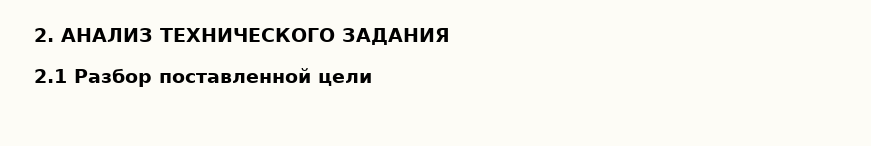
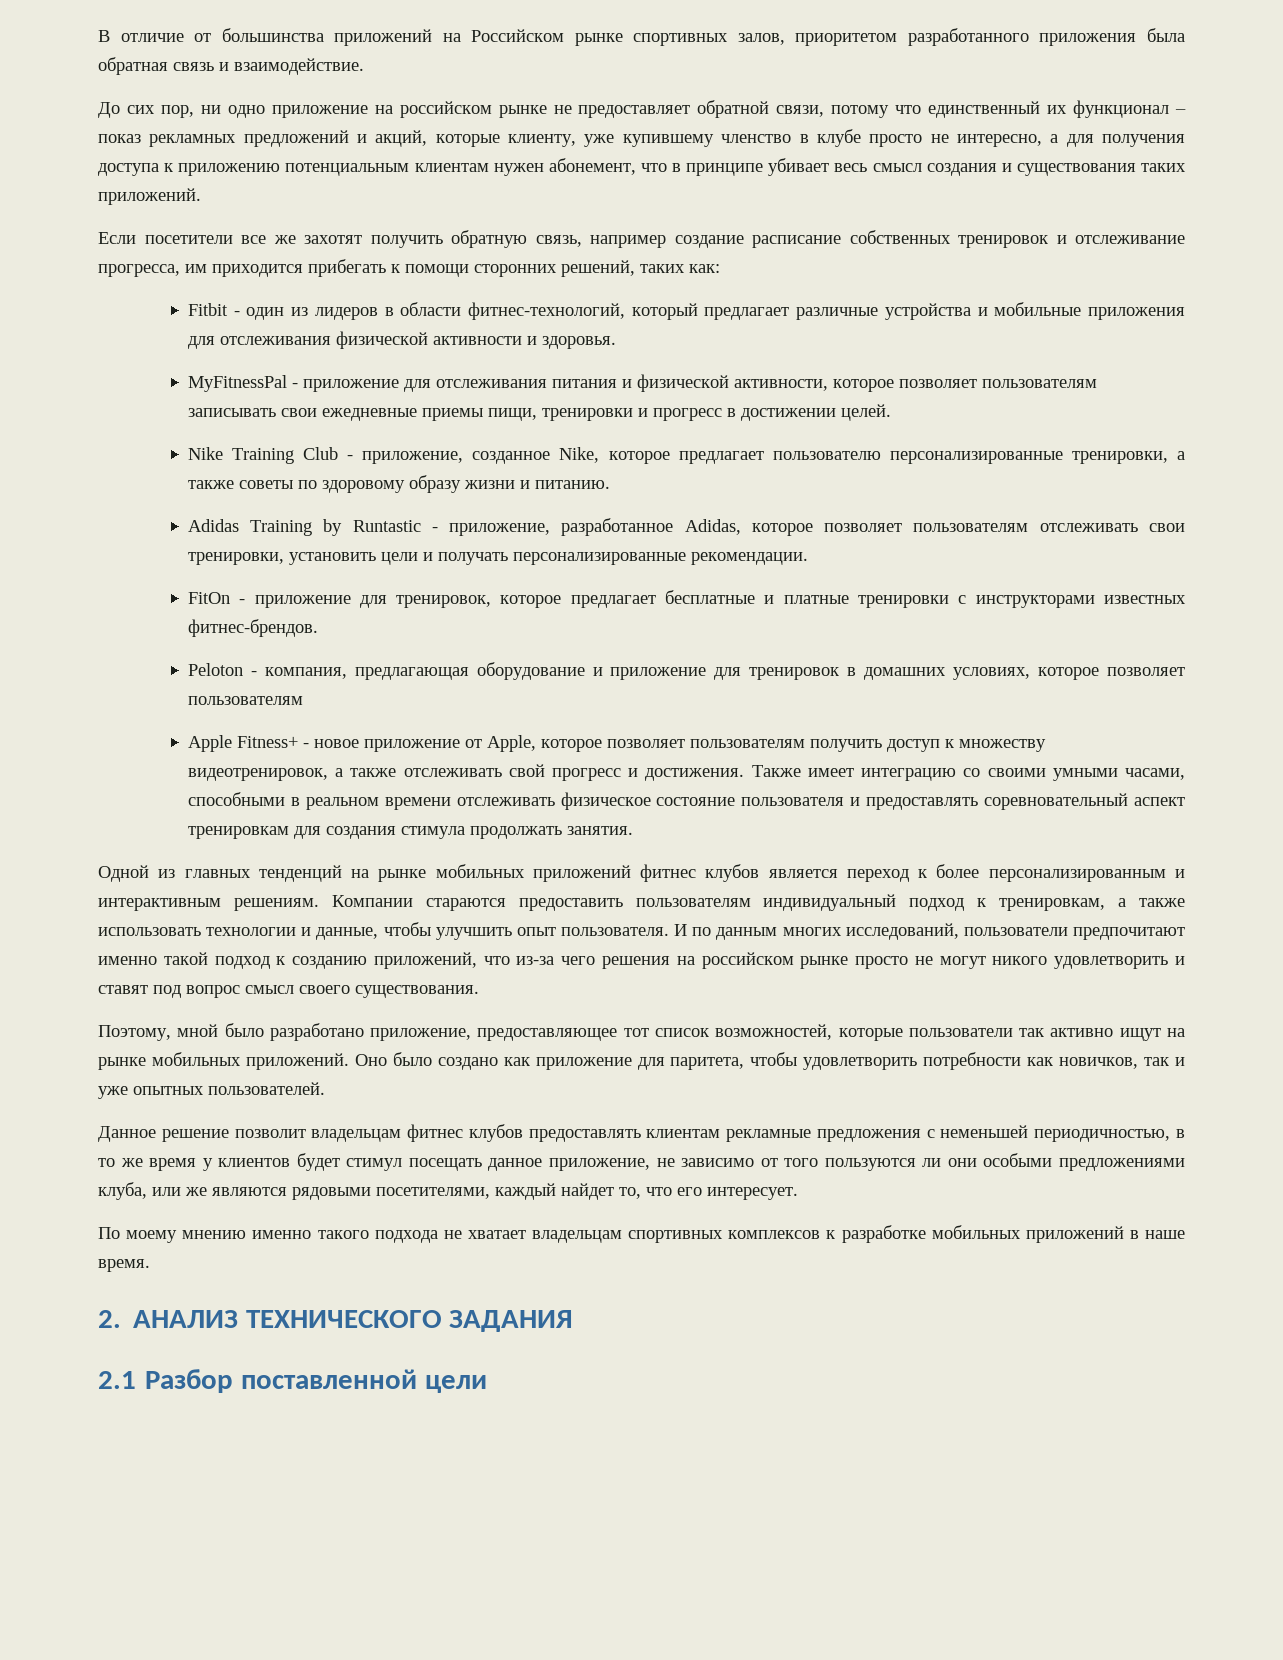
+ В отличие от большинства приложений на Российском рынке спортивных залов, приоритетом разработанного приложения была обратная связь и взаимодействие.
+ До сих пор, ни одно приложение на российском рынке не предоставляет обратной связи, потому что единственный их функционал – показ рекламных предложений и акций, которые клиенту, уже купившему членство в клубе просто не интересно, а для получения доступа к приложению потенциальным клиентам нужен абонемент, что в принципе убивает весь смысл создания и существования таких приложений.
+ Если посетители все же захотят получить обратную связь, например создание расписание собственных тренировок и отслеживание прогресса, им приходится прибегать к помощи сторонних решений, таких как:
+ Fitbit - один из лидеров в области фитнес-технологий, который предлагает различные устройства и мобильные приложения для отслеживания физической активности и здоровья.
+ MyFitnessPal - приложение для отслеживания питания и физической активности, которое позволяет пользователям записывать свои ежедневные приемы пищи, тренировки и прогресс в достижении целей.
+ Nike Training Club - приложение, созданное Nike, которое предлагает пользователю персонализированные тренировки, а также советы по здоровому образу жизни и питанию.
+ Adidas Training by Runtastic - приложение, разработанное Adidas, которое позволяет пользователям отслеживать свои тренировки, установить цели и получать персонализированные рекомендации.
+ FitOn - приложение для тренировок, которое предлагает бесплатные и платные тренировки с инструкторами известных фитнес-брендов.
+ Peloton - компания, предлагающая оборудование и приложение для тренировок в домашних условиях, которое позволяет пользователям
+ Apple Fitness+ - новое приложение от Apple, которое позволяет пользователям получить доступ к множеству видеотренировок, а также отслеживать свой прогресс и достижения. Также имеет интеграцию со своими умными часами, способными в реальном времени отслеживать физическое состояние пользователя и предоставлять соревновательный аспект тренировкам для создания стимула продолжать занятия.
+ Одной из главных тенденций на рынке мобильных приложений фитнес клубов является переход к более персонализированным и интерактивным решениям. Компании стараются предоставить пользователям индивидуальный подход к тренировкам, а также использовать технологии и данные, чтобы улучшить опыт пользователя. И по данным многих исследований, пользователи предпочитают именно такой подход к созданию приложений, что из-за чего решения на российском рынке просто не могут никого удовлетворить и ставят под вопрос смысл своего существования.
+ Поэтому, мной было разработано приложение, предоставляющее тот список возможностей, которые пользователи так активно ищут на рынке мобильных приложений. Оно было создано как приложение для паритета, чтобы удовлетворить потребности как новичков, так и уже опытных пользователей.
+ Данное решение позволит владельцам фитнес клубов предоставлять клиентам рекламные предложения с неменьшей периодичностью, в то же время у клиентов будет стимул посещать данное приложение, не зависимо от того пользуются ли они особыми предложениями клуба, или же являются рядовыми посетителями, каждый найдет то, что его интересует.
+ По моему мнению именно такого подхода не хватает владельцам спортивных комплексов к разработке мобильных приложений в наше время.

